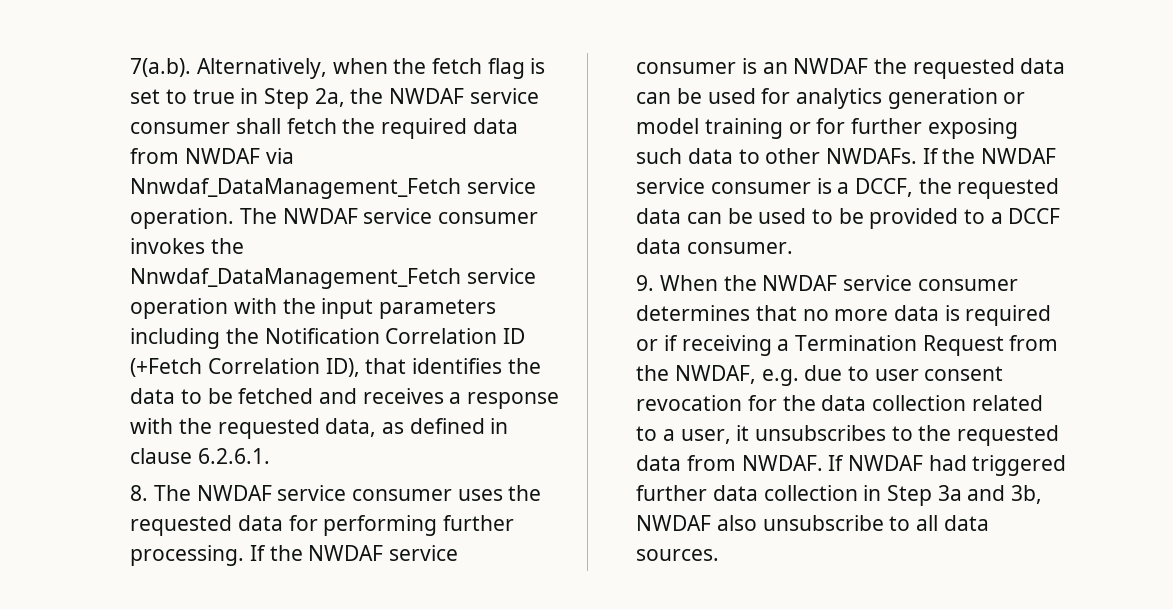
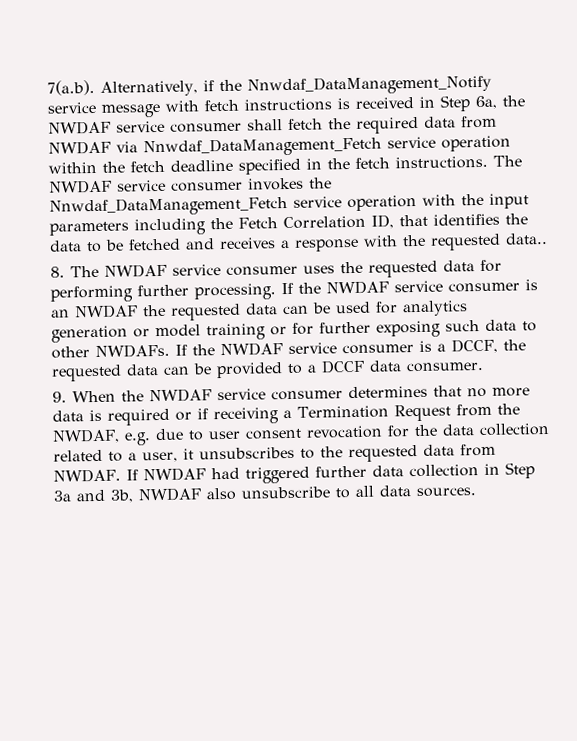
- 7(a.b). Alternatively, when the fetch flag is set to true in Step 2a, the NWDAF service consumer shall fetch the required data from NWDAF via Nnwdaf_DataManagement_Fetch service operation.
+ 7(a.b). Alternatively, if the Nnwdaf_DataManagement_Notify service message with fetch instructions is received in Step 6a, the NWDAF service consumer shall fetch the required data from NWDAF via Nnwdaf_DataManagement_Fetch service operation within the fetch deadline specified in the fetch instructions.
- The NWDAF service consumer invokes the Nnwdaf_DataManagement_Fetch service operation with the input parameters including the Notification Correlation ID (+Fetch Correlation ID), that identifies the data to be fetched and receives a response with the requested data, as defined in clause 6.2.6.1.
+ The NWDAF service consumer invokes the Nnwdaf_DataManagement_Fetch service operation with the input parameters including the Fetch Correlation ID, that identifies the data to be fetched and receives a response with the requested data..
- If the NWDAF service consumer is a DCCF, the requested data can be used to be provided to a DCCF data consumer.
+ If the NWDAF service consumer is a DCCF, the requested data can be provided to a DCCF data consumer.

